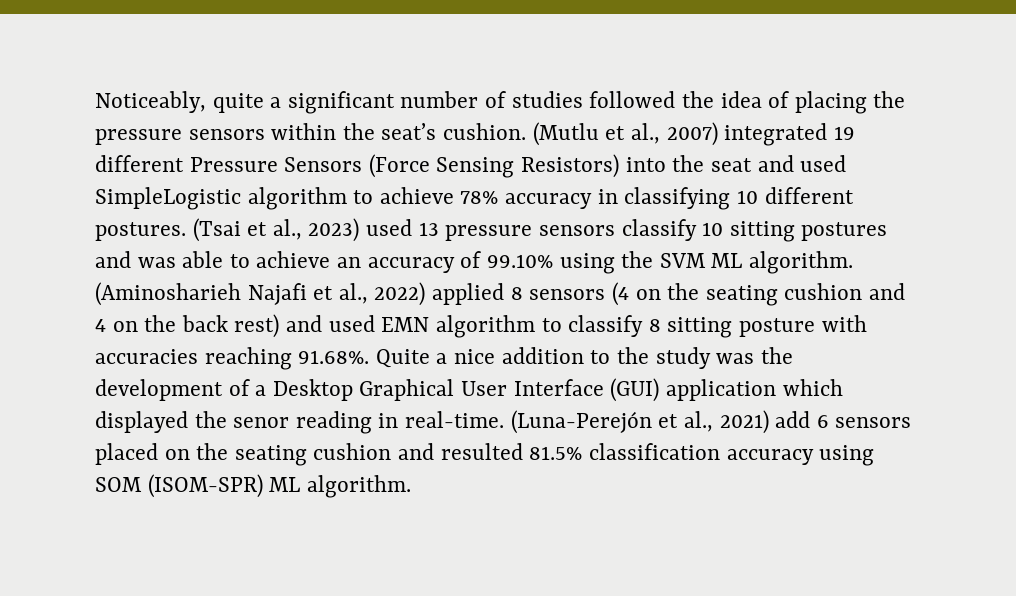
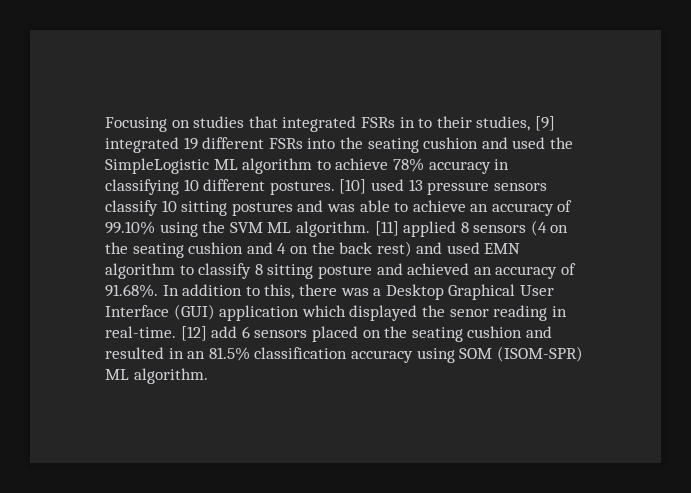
- Noticeably, quite a significant number of studies followed the idea of placing the pressure sensors within the seat’s cushion. (Mutlu et al., 2007) integrated 19 different Pressure Sensors (Force Sensing Resistors) into the seat and used SimpleLogistic algorithm to achieve 78% accuracy in classifying 10 different postures.
+ Focusing on studies that integrated FSRs in to their studies, [9] integrated 19 different FSRs into the seating cushion and used the SimpleLogistic ML algorithm to achieve 78% accuracy in classifying 10 different postures.
- (Tsai et al., 2023) used 13 pressure sensors classify 10 sitting postures and was able to achieve an accuracy of 99.10% using the SVM ML algorithm.
+ [10] used 13 pressure sensors classify 10 sitting postures and was able to achieve an accuracy of 99.10% using the SVM ML algorithm.
- (Aminosharieh Najafi et al., 2022) applied 8 sensors (4 on the seating cushion and 4 on the back rest) and used EMN algorithm to classify 8 sitting posture with accuracies reaching 91.68%. Quite a nice addition to the study was the development of a Desktop Graphical User Interface (GUI) application which displayed the senor reading in real-time.
+ [11] applied 8 sensors (4 on the seating cushion and 4 on the back rest) and used EMN algorithm to classify 8 sitting posture and achieved an accuracy of 91.68%. In addition to this, there was a Desktop Graphical User Interface (GUI) application which displayed the senor reading in real-time.
- (Luna-Perejón et al., 2021) add 6 sensors placed on the seating cushion and resulted 81.5% classification accuracy using SOM (ISOM-SPR) ML algorithm.
+ [12] add 6 sensors placed on the seating cushion and resulted in an 81.5% classification accuracy using SOM (ISOM-SPR) ML algorithm.

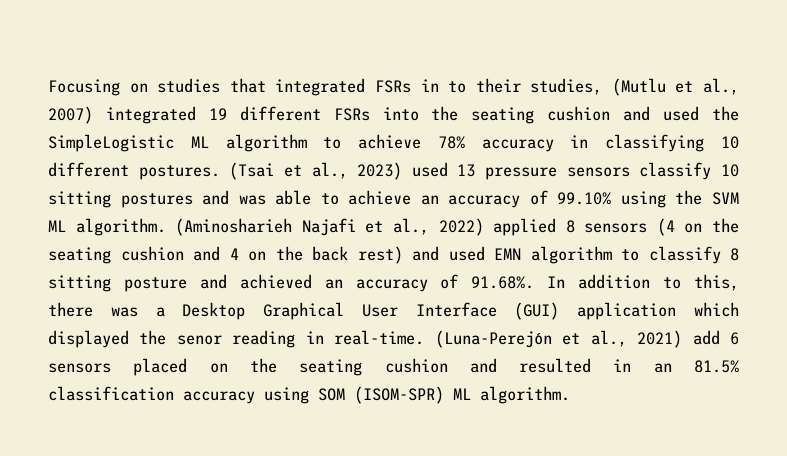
- Focusing on studies that integrated FSRs in to their studies, [9] integrated 19 different FSRs into the seating cushion and used the SimpleLogistic ML algorithm to achieve 78% accuracy in classifying 10 different postures.
+ Focusing on studies that integrated FSRs in to their studies, (Mutlu et al., 2007) integrated 19 different FSRs into the seating cushion and used the SimpleLogistic ML algorithm to achieve 78% accuracy in classifying 10 different postures.
- [10] used 13 pressure sensors classify 10 sitting postures and was able to achieve an accuracy of 99.10% using the SVM ML algorithm.
+ (Tsai et al., 2023) used 13 pressure sensors classify 10 sitting postures and was able to achieve an accuracy of 99.10% using the SVM ML algorithm.
- [11] applied 8 sensors (4 on the seating cushion and 4 on the back rest) and used EMN algorithm to classify 8 sitting posture and achieved an accuracy of 91.68%. In addition to this, there was a Desktop Graphical User Interface (GUI) application which displayed the senor reading in real-time.
+ (Aminosharieh Najafi et al., 2022) applied 8 sensors (4 on the seating cushion and 4 on the back rest) and used EMN algorithm to classify 8 sitting posture and achieved an accuracy of 91.68%. In addition to this, there was a Desktop Graphical User Interface (GUI) application which displayed the senor reading in real-time.
- [12] add 6 sensors placed on the seating cushion and resulted in an 81.5% classification accuracy using SOM (ISOM-SPR) ML algorithm.
+ (Luna-Perejón et al., 2021) add 6 sensors placed on the seating cushion and resulted in an 81.5% classification accuracy using SOM (ISOM-SPR) ML algorithm.

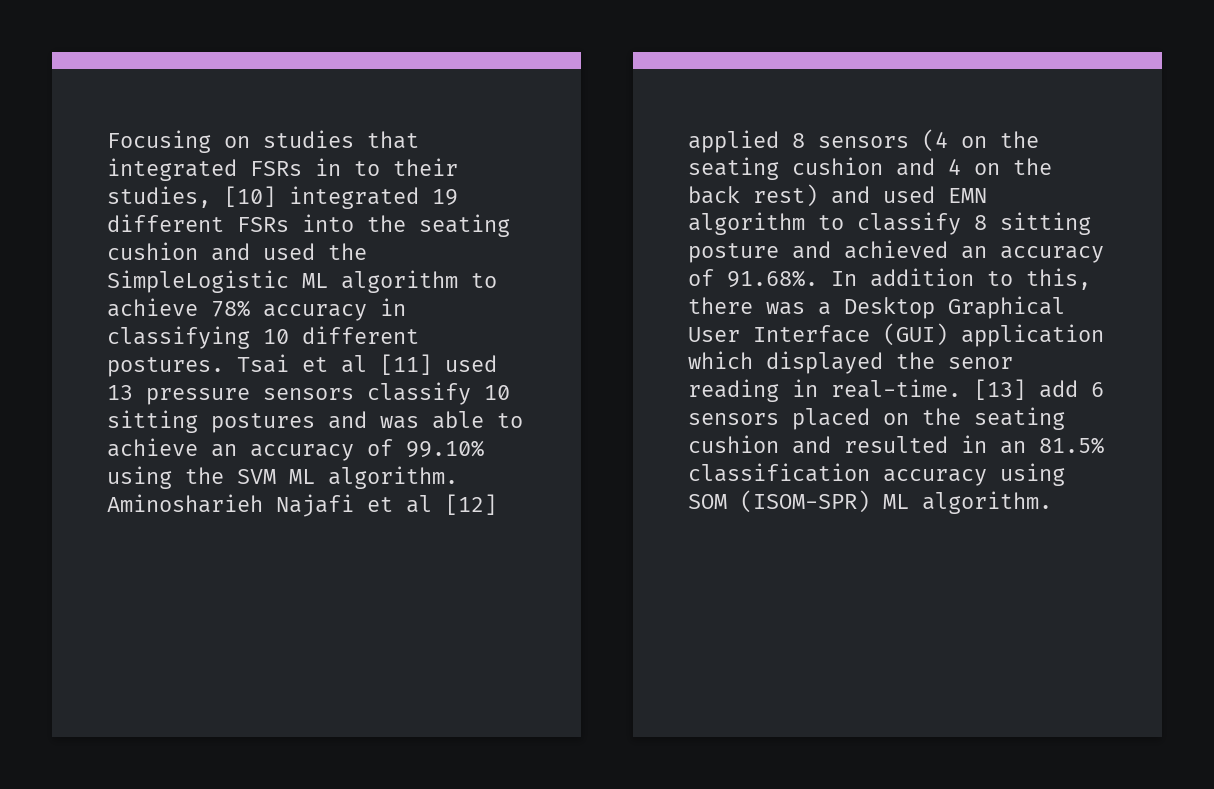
- Focusing on studies that integrated FSRs in to their studies, (Mutlu et al., 2007) integrated 19 different FSRs into the seating cushion and used the SimpleLogistic ML algorithm to achieve 78% accuracy in classifying 10 different postures.
+ Focusing on studies that integrated FSRs in to their studies, [10] integrated 19 different FSRs into the seating cushion and used the SimpleLogistic ML algorithm to achieve 78% accuracy in classifying 10 different postures.
- (Tsai et al., 2023) used 13 pressure sensors classify 10 sitting postures and was able to achieve an accuracy of 99.10% using the SVM ML algorithm.
+ Tsai et al [11] used 13 pressure sensors classify 10 sitting postures and was able to achieve an accuracy of 99.10% using the SVM ML algorithm.
- (Aminosharieh Najafi et al., 2022) applied 8 sensors (4 on the seating cushion and 4 on the back rest) and used EMN algorithm to classify 8 sitting posture and achieved an accuracy of 91.68%. In addition to this, there was a Desktop Graphical User Interface (GUI) application which displayed the senor reading in real-time.
+ Aminosharieh Najafi et al [12] applied 8 sensors (4 on the seating cushion and 4 on the back rest) and used EMN algorithm to classify 8 sitting posture and achieved an accuracy of 91.68%. In addition to this, there was a Desktop Graphical User Interface (GUI) application which displayed the senor reading in real-time.
- (Luna-Perejón et al., 2021) add 6 sensors placed on the seating cushion and resulted in an 81.5% classification accuracy using SOM (ISOM-SPR) ML algorithm.
+ [13] add 6 sensors placed on the seating cushion and resulted in an 81.5% classification accuracy using SOM (ISOM-SPR) ML algorithm.

